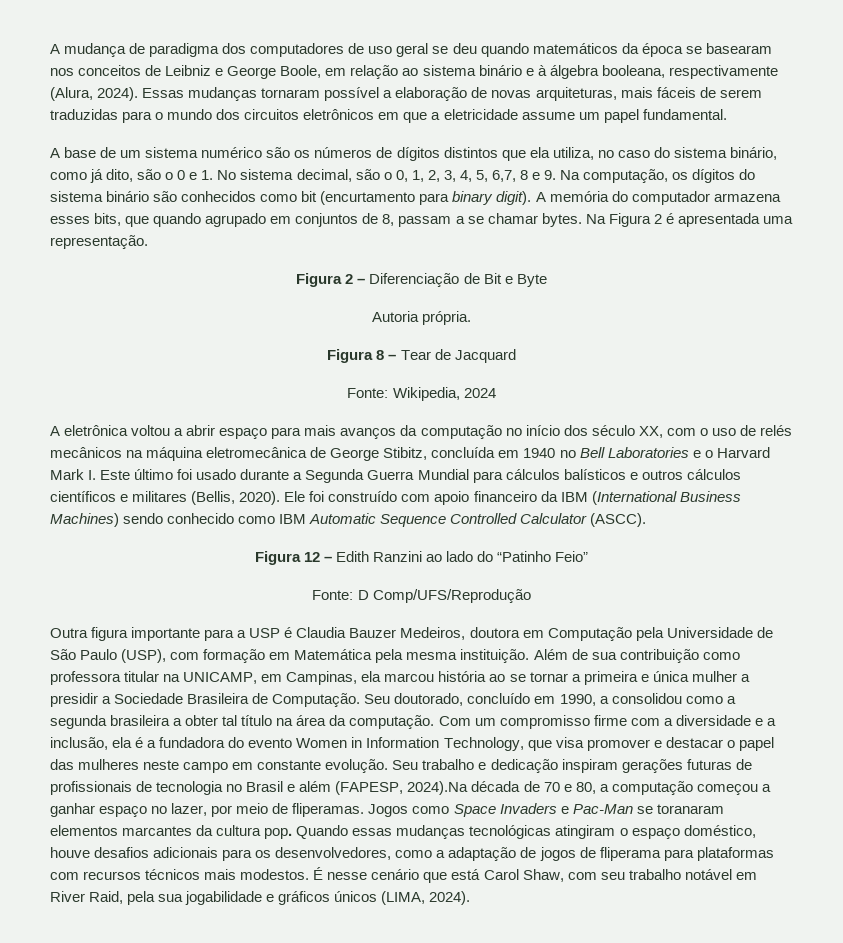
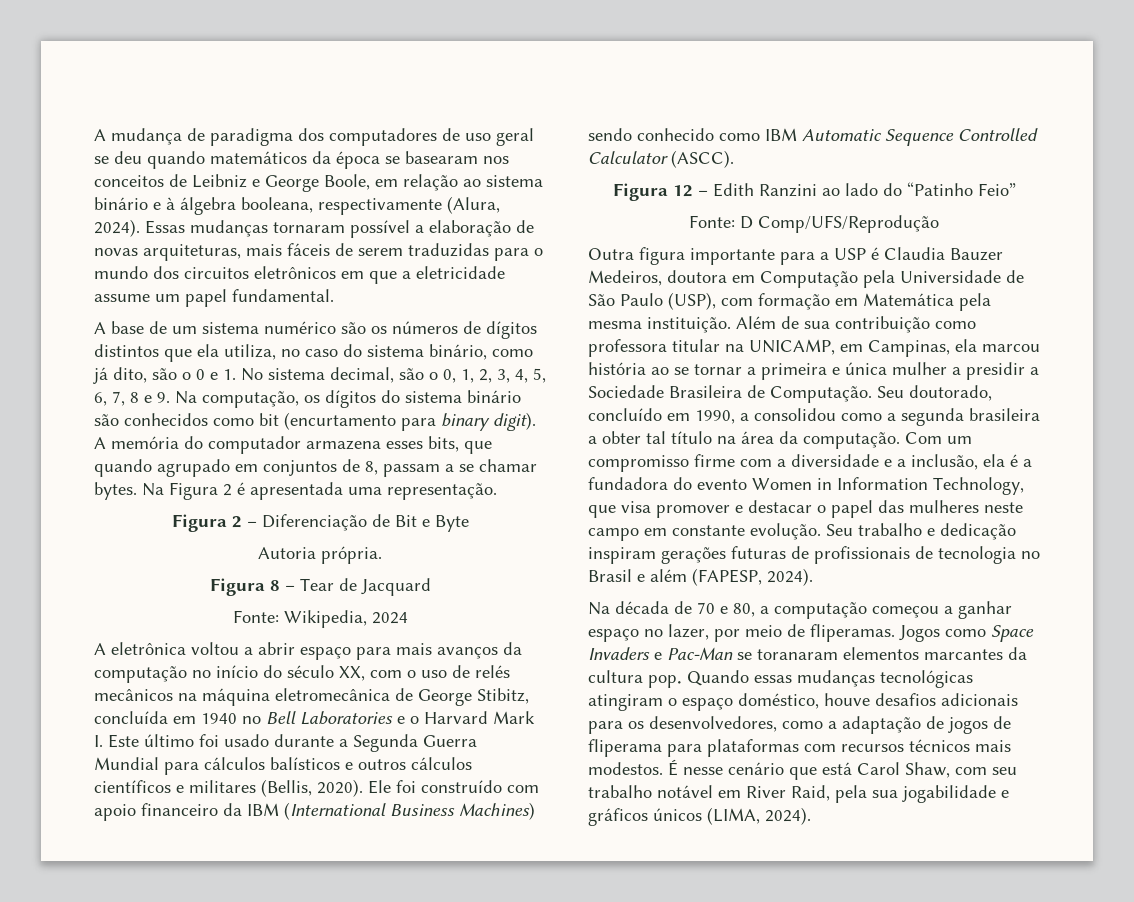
- A base de um sistema numérico são os números de dígitos distintos que ela utiliza, no caso do sistema binário, como já dito, são o 0 e 1. No sistema decimal, são o 0, 1, 2, 3, 4, 5, 6,7, 8 e 9. Na computação, os dígitos do sistema binário são conhecidos como bit (encurtamento para binary digit).
+ A base de um sistema numérico são os números de dígitos distintos que ela utiliza, no caso do sistema binário, como já dito, são o 0 e 1. No sistema decimal, são o 0, 1, 2, 3, 4, 5, 6, 7, 8 e 9. Na computação, os dígitos do sistema binário são conhecidos como bit (encurtamento para binary digit).
- A eletrônica voltou a abrir espaço para mais avanços da computação no início dos século XX, com o uso de relés mecânicos na máquina eletromecânica de George Stibitz, concluída em 1940 no Bell Laboratories e o Harvard Mark I. Este último foi usado durante a Segunda Guerra Mundial para cálculos balísticos e outros cálculos científicos e militares (Bellis, 2020).
+ A eletrônica voltou a abrir espaço para mais avanços da computação no início do século XX, com o uso de relés mecânicos na máquina eletromecânica de George Stibitz, concluída em 1940 no Bell Laboratories e o Harvard Mark I. Este último foi usado durante a Segunda Guerra Mundial para cálculos balísticos e outros cálculos científicos e militares (Bellis, 2020).
- Seu trabalho e dedicação inspiram gerações futuras de profissionais de tecnologia no Brasil e além (FAPESP, 2024).Na década de 70 e 80, a computação começou a ganhar espaço no lazer, por meio de fliperamas.
+ Seu trabalho e dedicação inspiram gerações futuras de profissionais de tecnologia no Brasil e além (FAPESP, 2024).
+ Na década de 70 e 80, a computação começou a ganhar espaço no lazer, por meio de fliperamas.

